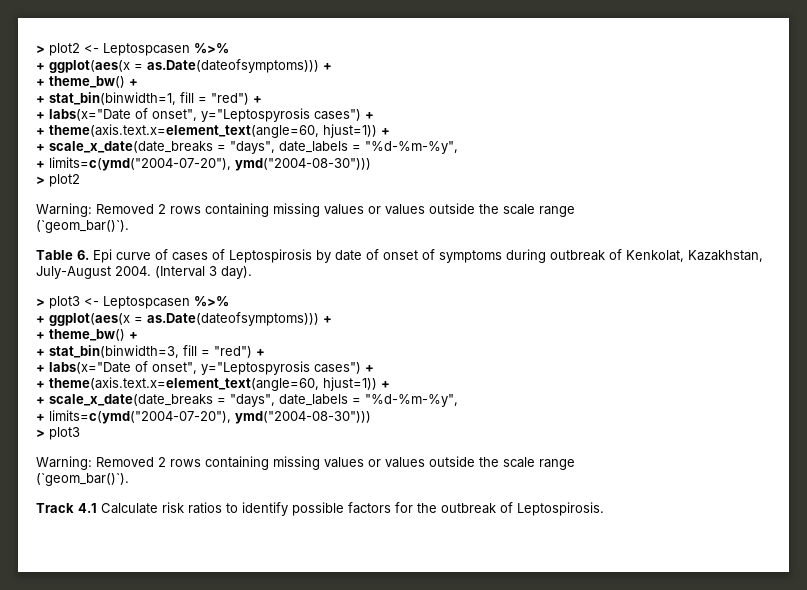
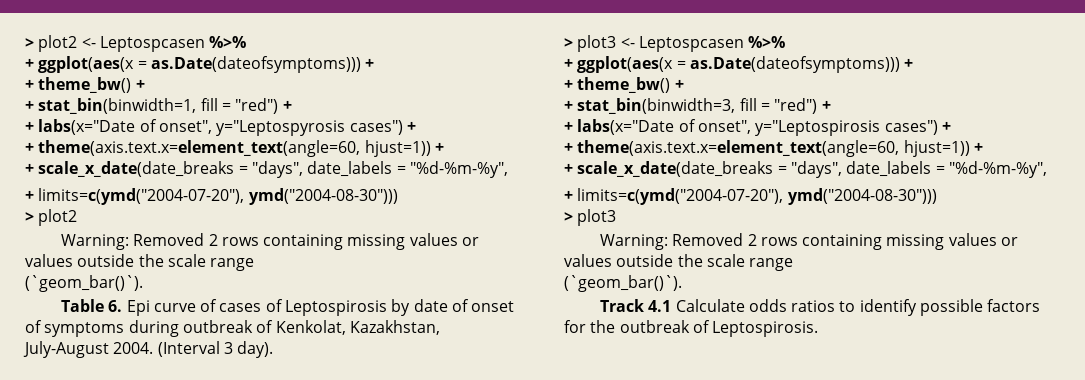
  + stat_bin(binwidth=3, fill = "red") +
- + labs(x="Date of onset", y="Leptospyrosis cases") +
+ + labs(x="Date of onset", y="Leptospirosis cases") +
- Track 4.1 Calculate risk ratios to identify possible factors for the outbreak of Leptospirosis.
+ Track 4.1 Calculate odds ratios to identify possible factors for the outbreak of Leptospirosis.

